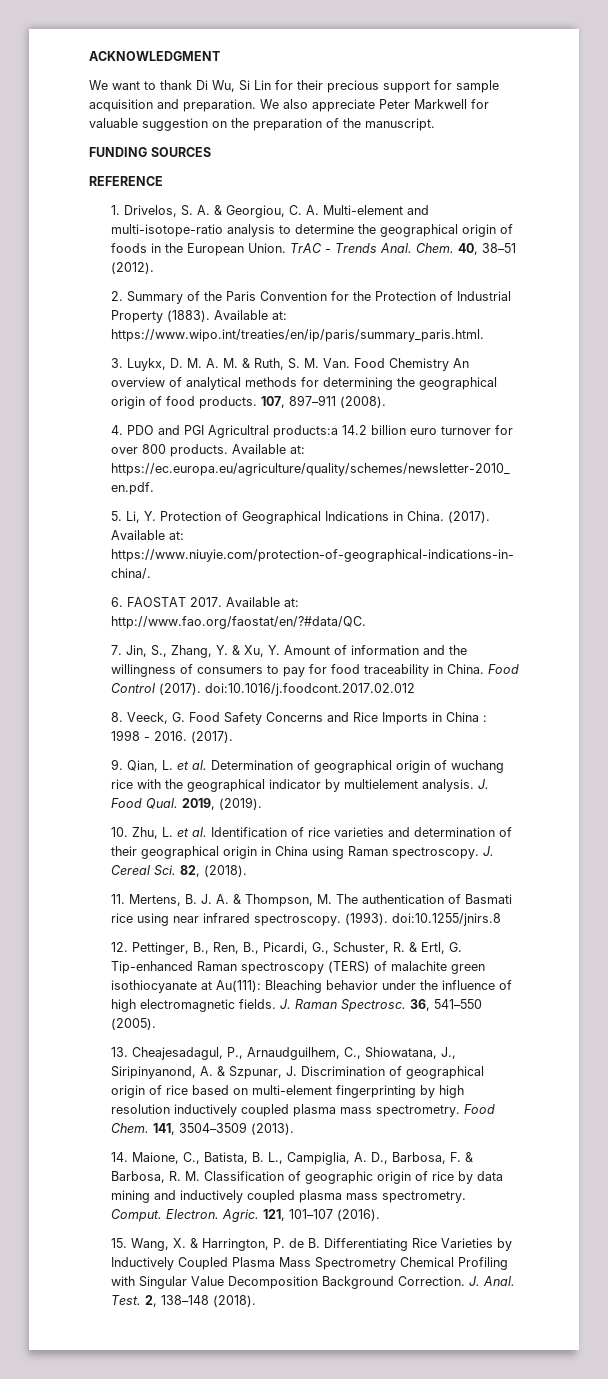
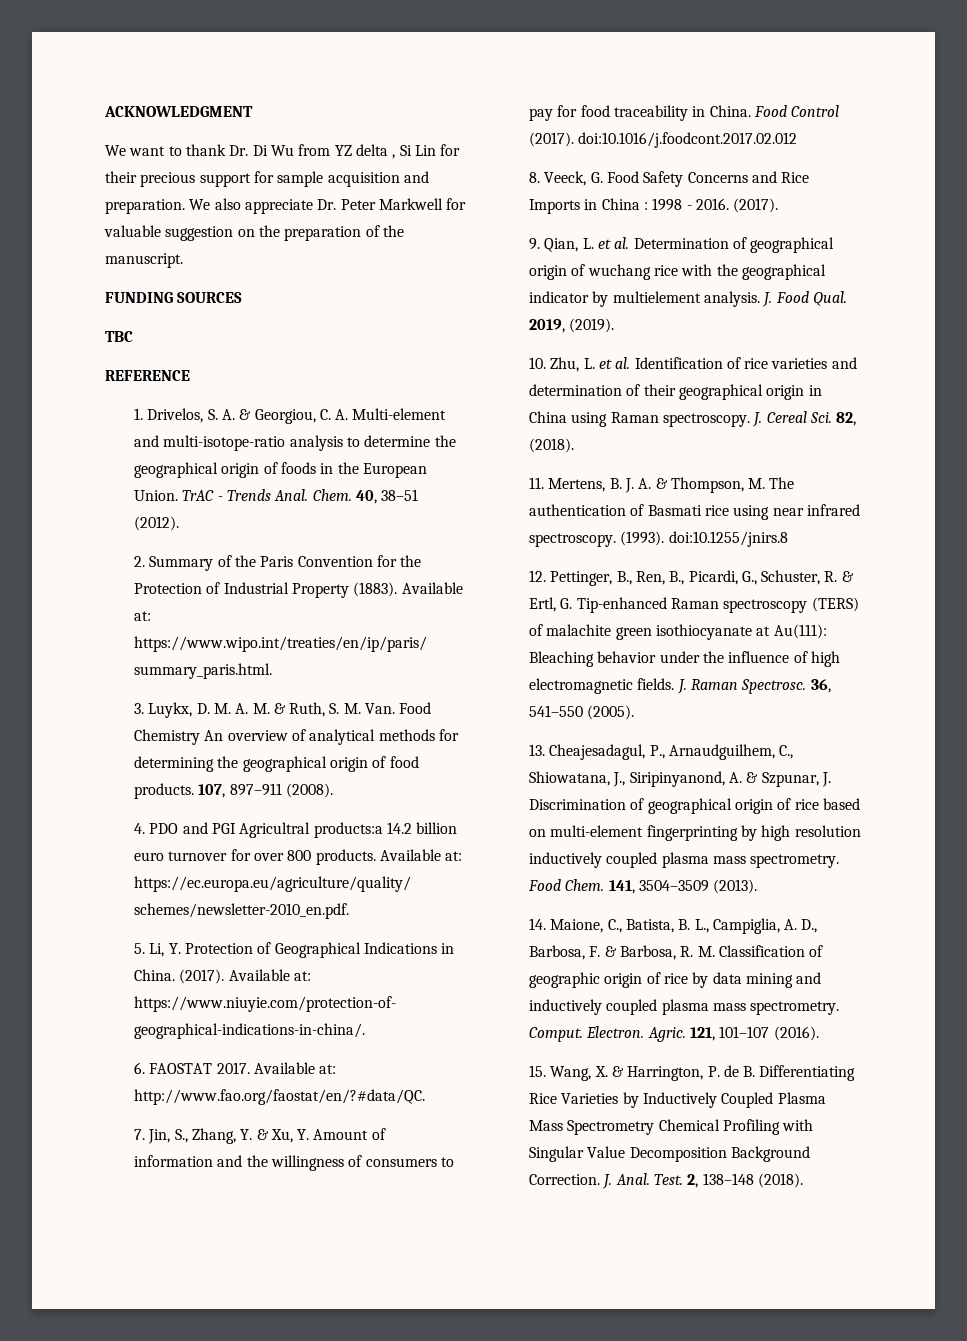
- We want to thank Di Wu, Si Lin for their precious support for sample acquisition and preparation.
+ We want to thank Dr. Di Wu from YZ delta , Si Lin for their precious support for sample acquisition and preparation.
- We also appreciate Peter Markwell for valuable suggestion on the preparation of the manuscript.
+ We also appreciate Dr. Peter Markwell for valuable suggestion on the preparation of the manuscript.
+ TBC

